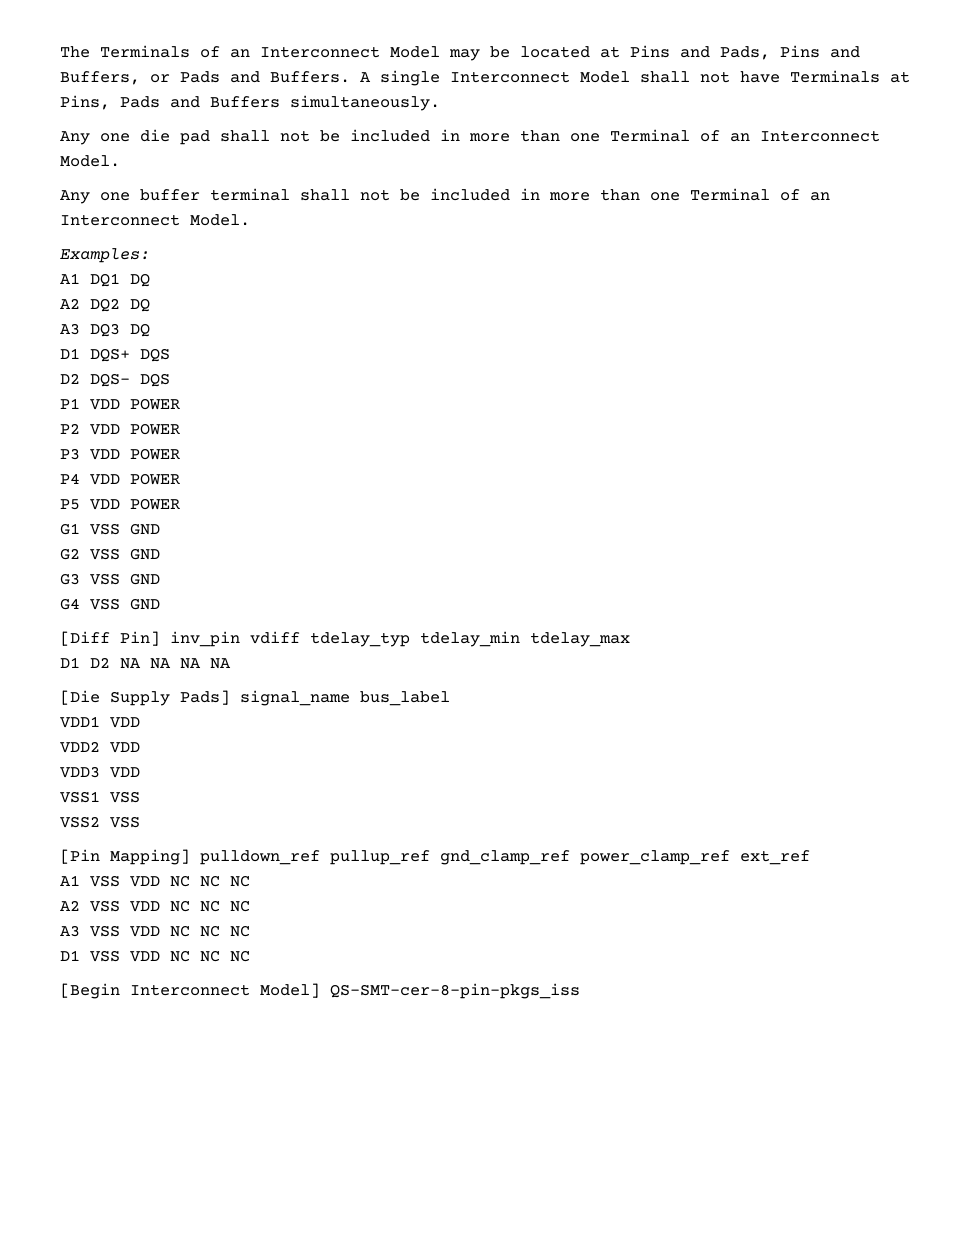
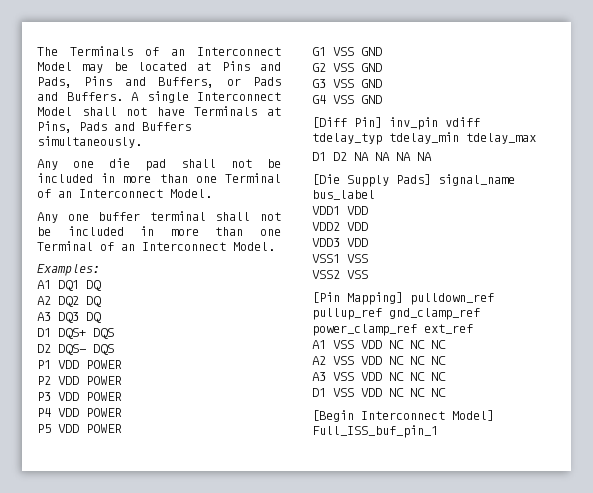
- [Begin Interconnect Model] QS-SMT-cer-8-pin-pkgs_iss
+ [Begin Interconnect Model] Full_ISS_buf_pin_1

